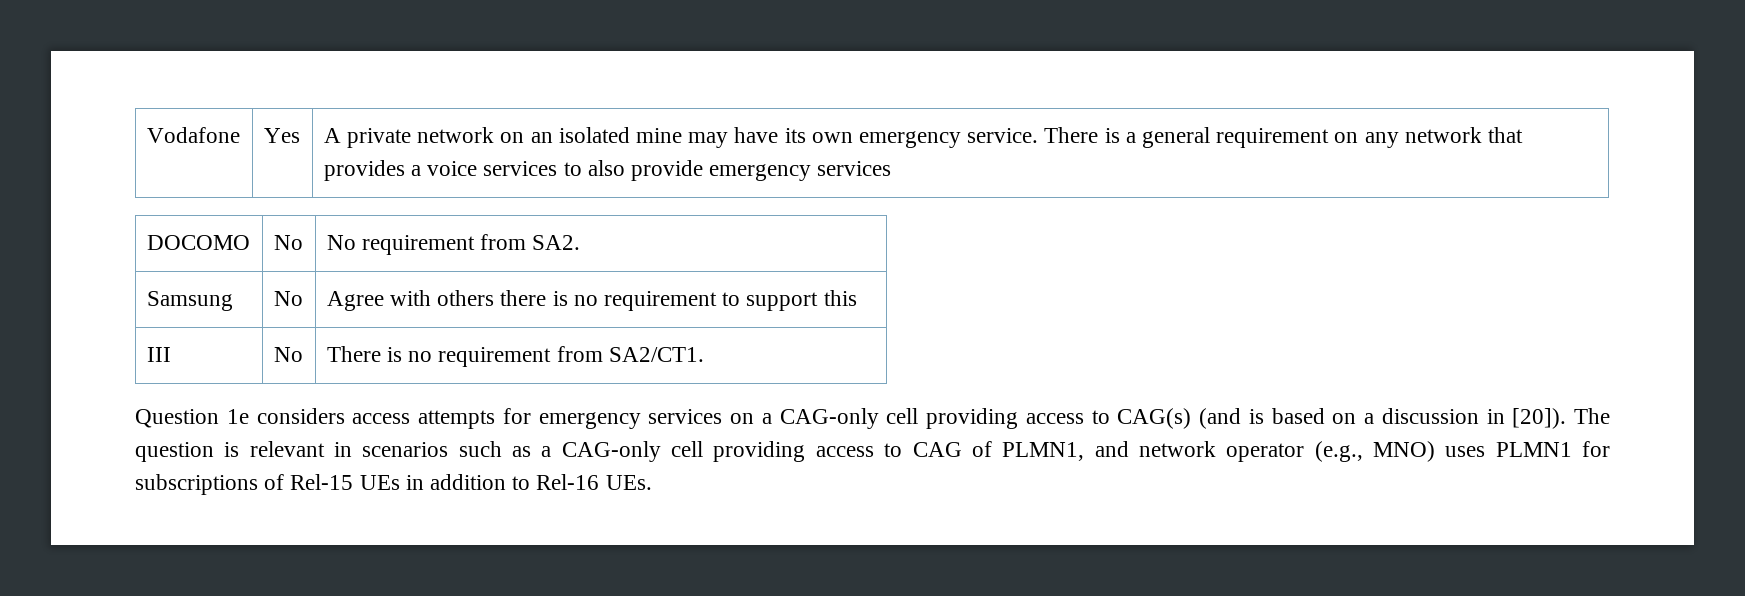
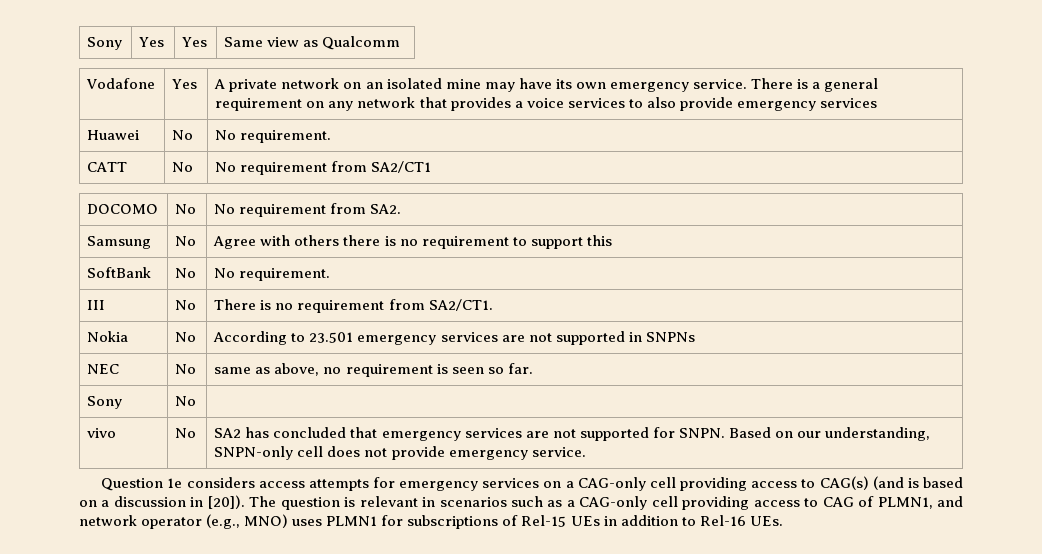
+ Sony | Yes | Yes | Same view as Qualcomm
+ Huawei | No | No requirement.
+ CATT | No | No requirement from SA2/CT1
+ SoftBank | No | No requirement.
+ Nokia | No | According to 23.501 emergency services are not supported in SNPNs
+ NEC | No | same as above, no requirement is seen so far.
+ Sony | No |
+ vivo | No | SA2 has concluded that emergency services are not supported for SNPN. Based on our understanding, SNPN-only cell does not provide emergency service.

